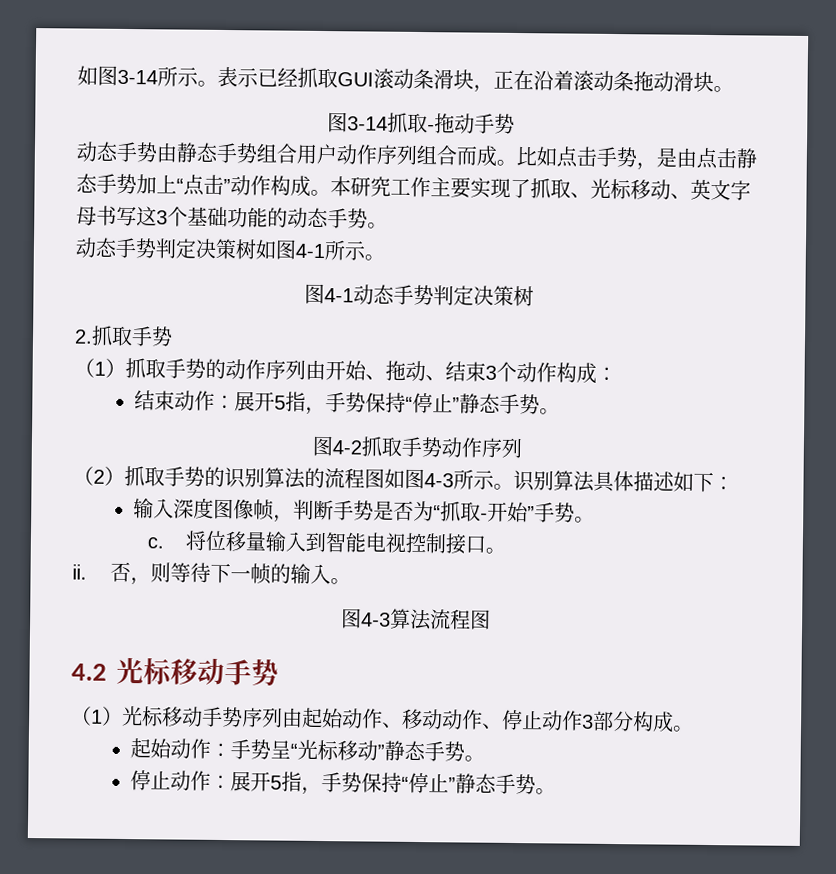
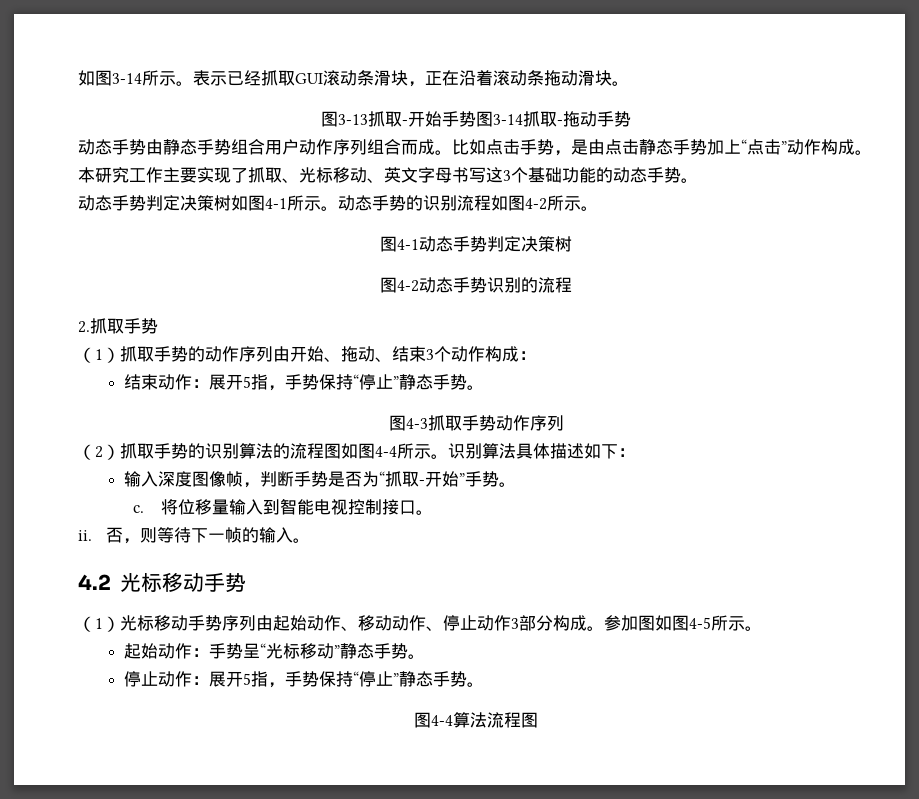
- 图3-14抓取-拖动手势
+ 图3-13抓取-开始手势图3-14抓取-拖动手势
+ 动态手势的识别流程如图4-2所示。
+ 图4-2动态手势识别的流程
- 图4-2抓取手势动作序列
+ 图4-3抓取手势动作序列
- （2）抓取手势的识别算法的流程图如图4-3所示。
+ （2）抓取手势的识别算法的流程图如图4-4所示。
- 图4-3算法流程图
+ 参加图如图4-5所示。
+ 图4-4算法流程图

